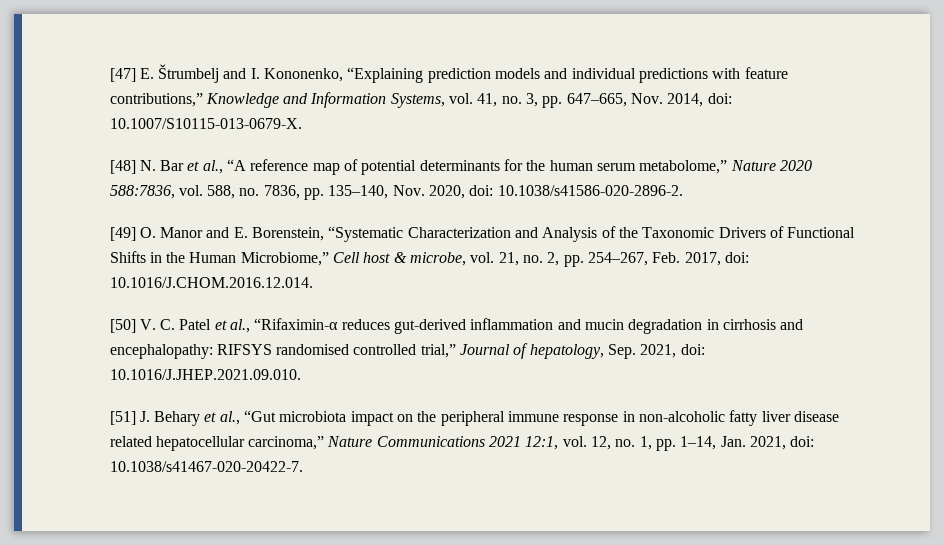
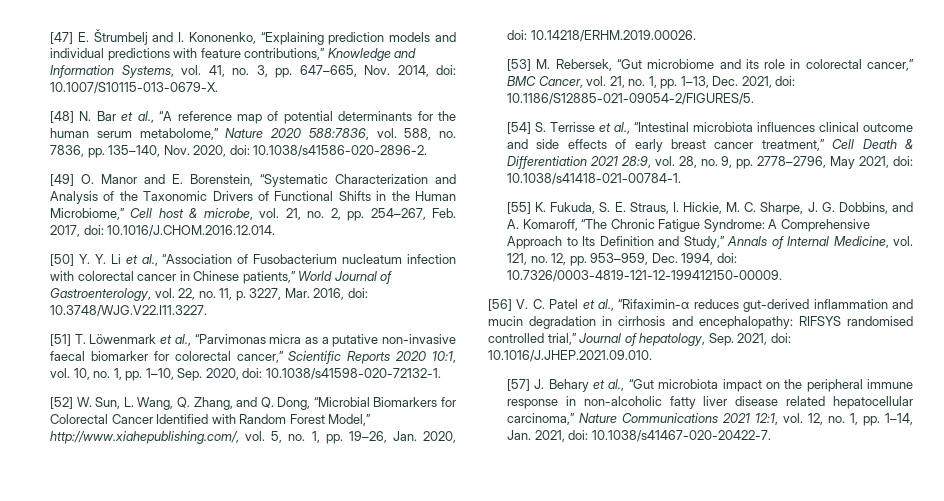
- [50] V. C. Patel et al., “Rifaximin-α reduces gut-derived inflammation and mucin degradation in cirrhosis and encephalopathy: RIFSYS randomised controlled trial,” Journal of hepatology, Sep. 2021, doi: 10.1016/J.JHEP.2021.09.010.
+ [50] Y. Y. Li et al., “Association of Fusobacterium nucleatum infection with colorectal cancer in Chinese patients,” World Journal of Gastroenterology, vol. 22, no. 11, p. 3227, Mar. 2016, doi: 10.3748/WJG.V22.I11.3227.
+ [51] T. Löwenmark et al., “Parvimonas micra as a putative non-invasive faecal biomarker for colorectal cancer,” Scientific Reports 2020 10:1, vol. 10, no. 1, pp. 1–10, Sep. 2020, doi: 10.1038/s41598-020-72132-1.
+ [52] W. Sun, L. Wang, Q. Zhang, and Q. Dong, “Microbial Biomarkers for Colorectal Cancer Identified with Random Forest Model,” http://www.xiahepublishing.com/, vol. 5, no. 1, pp. 19–26, Jan. 2020, doi: 10.14218/ERHM.2019.00026.
+ [53] M. Rebersek, “Gut microbiome and its role in colorectal cancer,” BMC Cancer, vol. 21, no. 1, pp. 1–13, Dec. 2021, doi: 10.1186/S12885-021-09054-2/FIGURES/5.
+ [54] S. Terrisse et al., “Intestinal microbiota influences clinical outcome and side effects of early breast cancer treatment,” Cell Death & Differentiation 2021 28:9, vol. 28, no. 9, pp. 2778–2796, May 2021, doi: 10.1038/s41418-021-00784-1.
+ [55] K. Fukuda, S. E. Straus, I. Hickie, M. C. Sharpe, J. G. Dobbins, and A. Komaroff, “The Chronic Fatigue Syndrome: A Comprehensive Approach to Its Definition and Study,” Annals of Internal Medicine, vol. 121, no. 12, pp. 953–959, Dec. 1994, doi: 10.7326/0003-4819-121-12-199412150-00009.
+ [56] V. C. Patel et al., “Rifaximin-α reduces gut-derived inflammation and mucin degradation in cirrhosis and encephalopathy: RIFSYS randomised controlled trial,” Journal of hepatology, Sep. 2021, doi: 10.1016/J.JHEP.2021.09.010.
- [51] J. Behary et al., “Gut microbiota impact on the peripheral immune response in non-alcoholic fatty liver disease related hepatocellular carcinoma,” Nature Communications 2021 12:1, vol. 12, no. 1, pp. 1–14, Jan. 2021, doi: 10.1038/s41467-020-20422-7.
+ [57] J. Behary et al., “Gut microbiota impact on the peripheral immune response in non-alcoholic fatty liver disease related hepatocellular carcinoma,” Nature Communications 2021 12:1, vol. 12, no. 1, pp. 1–14, Jan. 2021, doi: 10.1038/s41467-020-20422-7.

